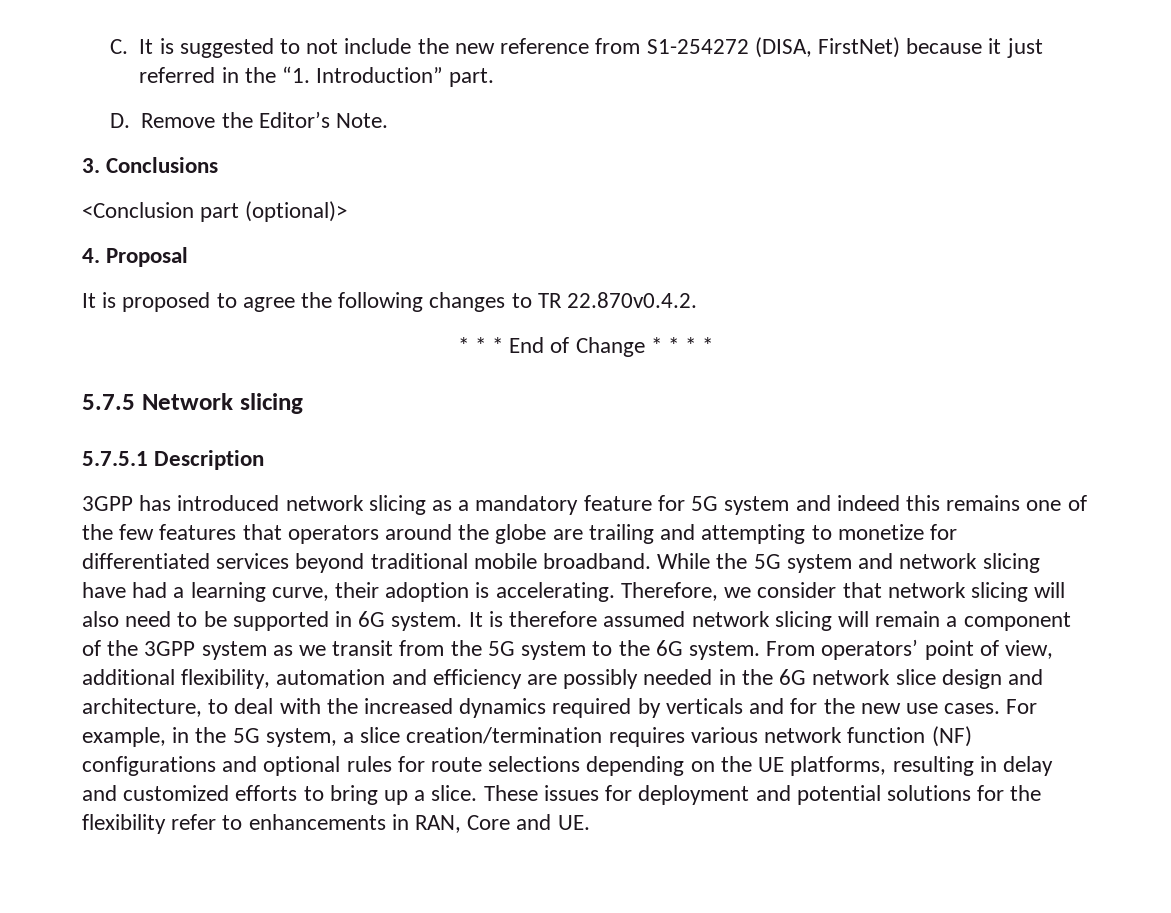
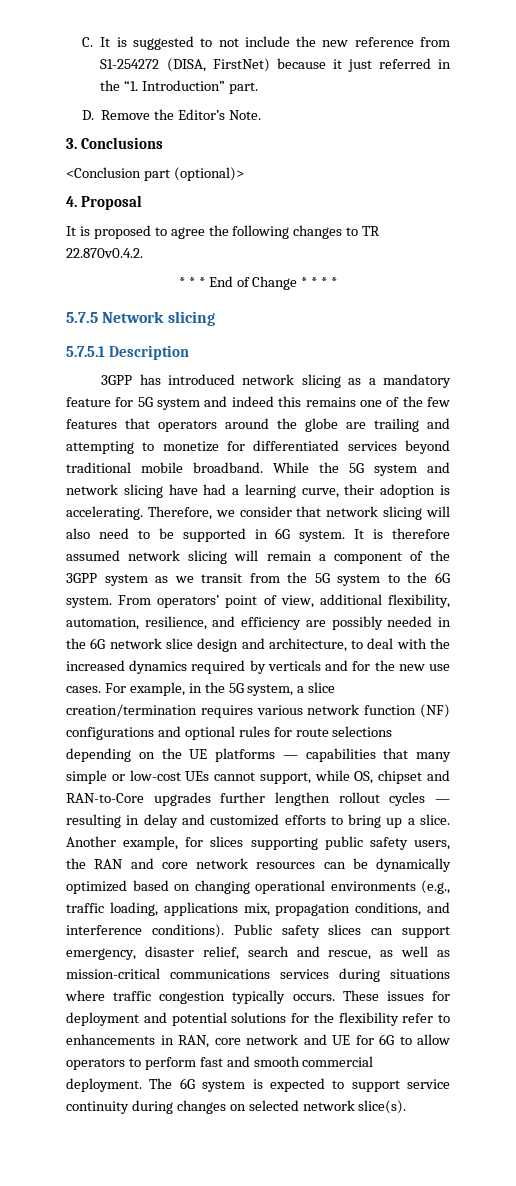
- From operators’ point of view, additional flexibility, automation and efficiency are possibly needed in the 6G network slice design and architecture, to deal with the increased dynamics required by verticals and for the new use cases.
+ From operators’ point of view, additional flexibility, automation, resilience, and efficiency are possibly needed in the 6G network slice design and architecture, to deal with the increased dynamics required by verticals and for the new use cases.
- For example, in the 5G system, a slice creation/termination requires various network function (NF) configurations and optional rules for route selections depending on the UE platforms, resulting in delay and customized efforts to bring up a slice.
+ For example, in the 5G system, a slice creation/termination requires various network function (NF) configurations and optional rules for route selections depending on the UE platforms — capabilities that many simple or low-cost UEs cannot support, while OS, chipset and RAN-to-Core upgrades further lengthen rollout cycles — resulting in delay and customized efforts to bring up a slice.
+ Another example, for slices supporting public safety users, the RAN and core network resources can be dynamically optimized based on changing operational environments (e.g., traffic loading, applications mix, propagation conditions, and interference conditions). Public safety slices can support emergency, disaster relief, search and rescue, as well as mission-critical communications services during situations where traffic congestion typically occurs.
- These issues for deployment and potential solutions for the flexibility refer to enhancements in RAN, Core and UE.
+ These issues for deployment and potential solutions for the flexibility refer to enhancements in RAN, core network and UE for 6G to allow operators to perform fast and smooth commercial deployment. The 6G system is expected to support service continuity during changes on selected network slice(s).

